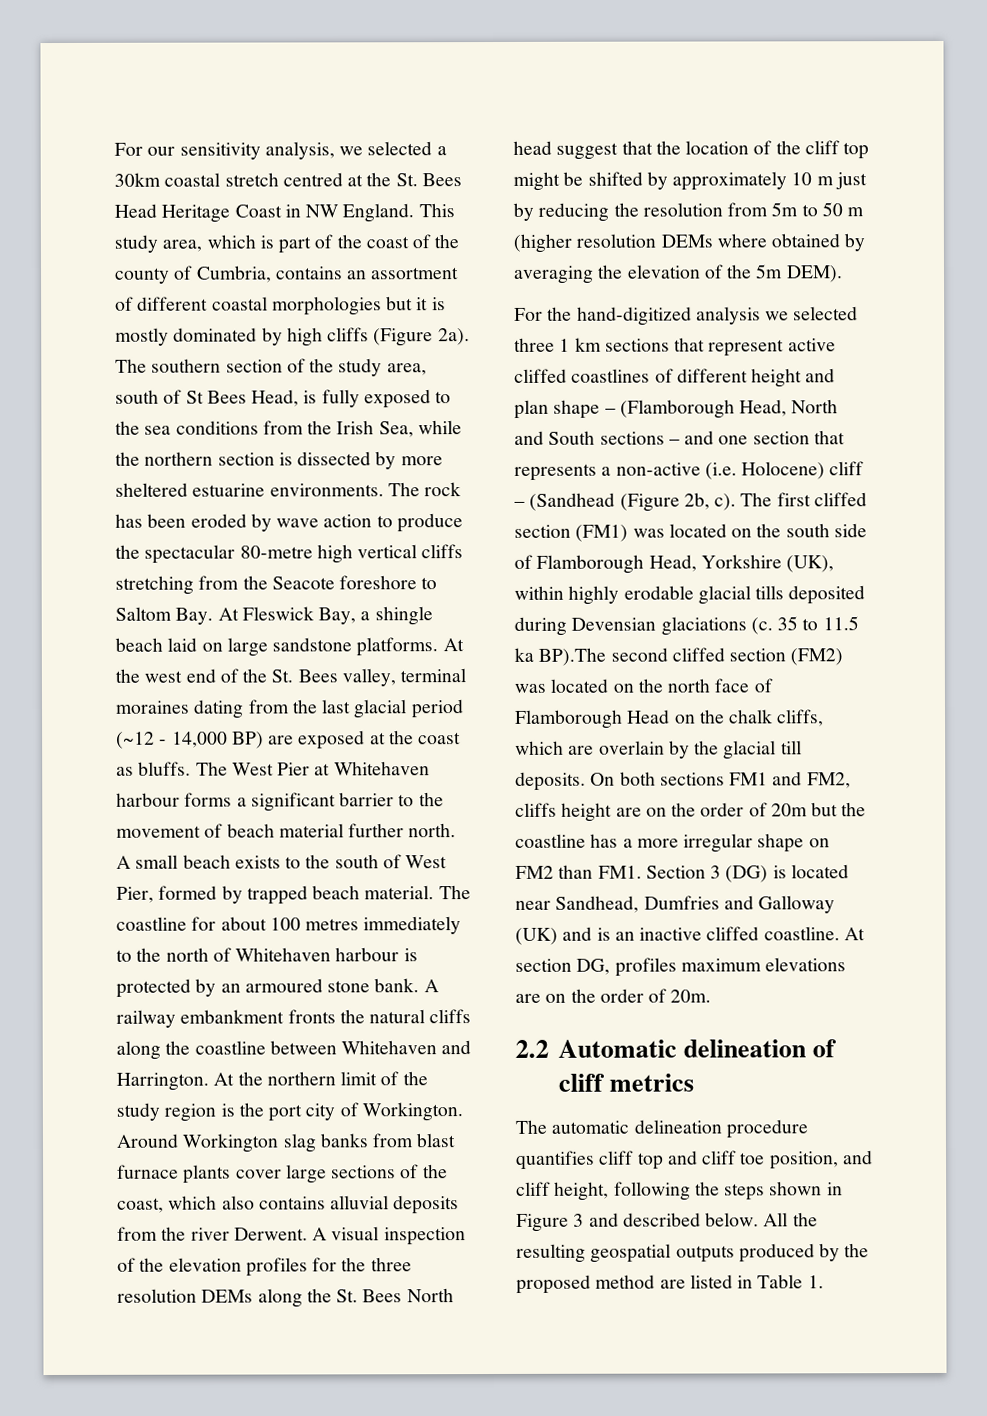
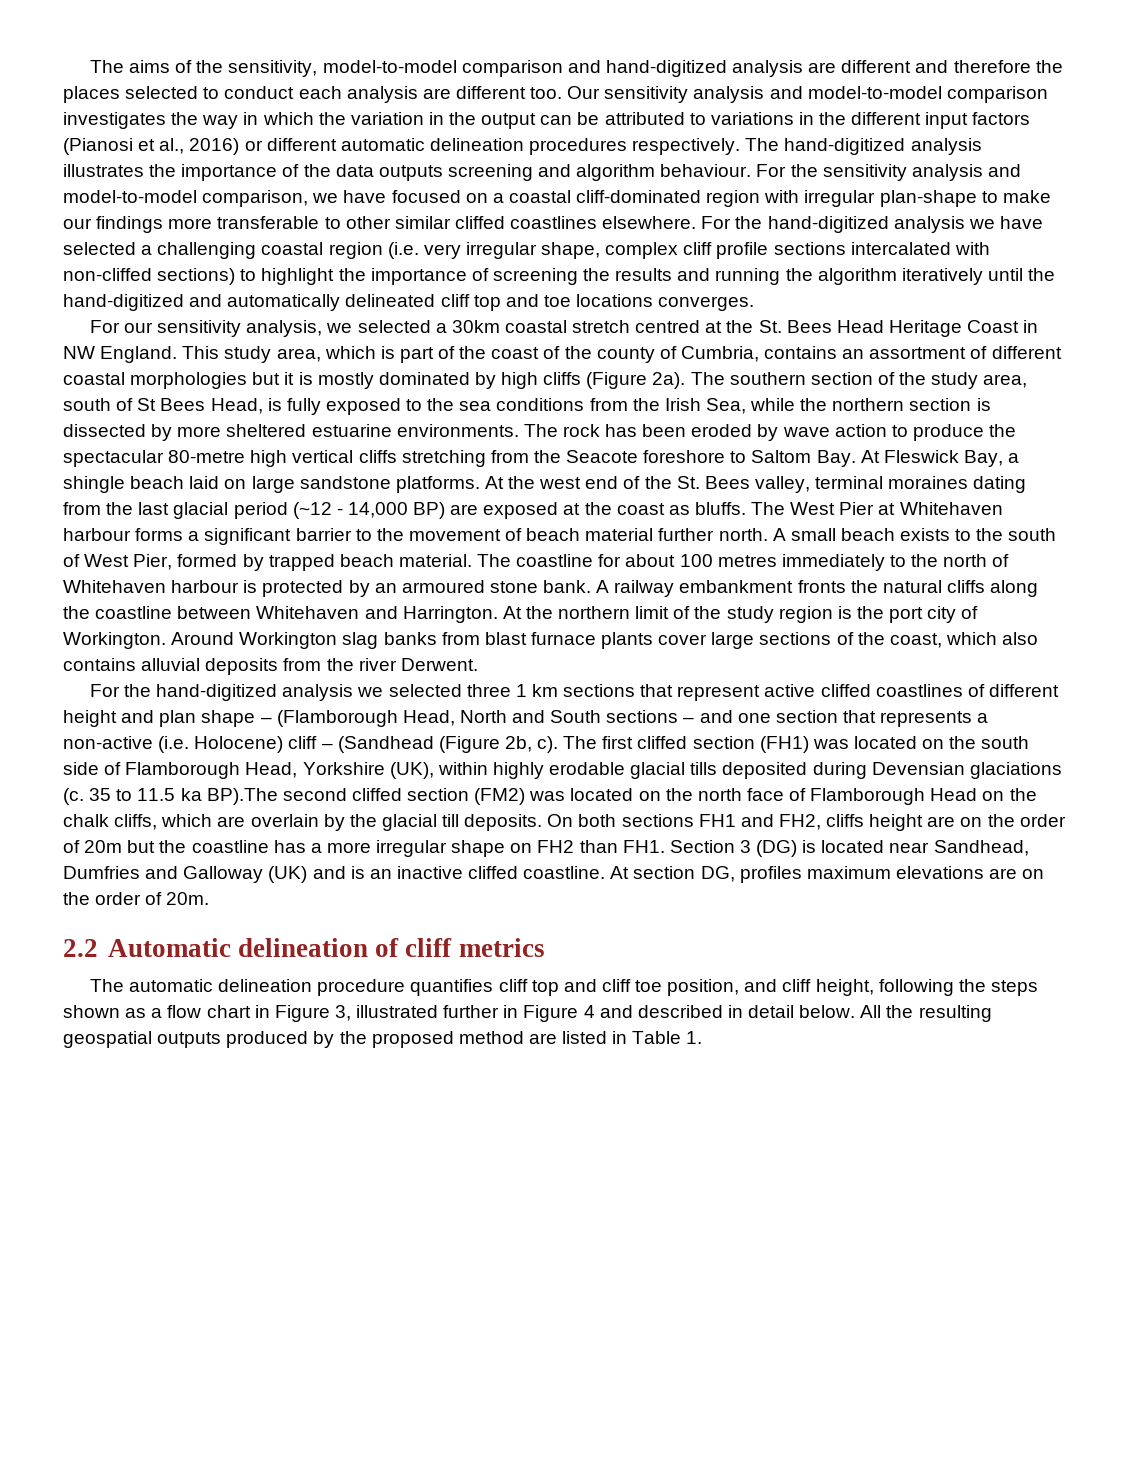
+ The aims of the sensitivity, model-to-model comparison and hand-digitized analysis are different and therefore the places selected to conduct each analysis are different too. Our sensitivity analysis and model-to-model comparison investigates the way in which the variation in the output can be attributed to variations in the different input factors (Pianosi et al., 2016) or different automatic delineation procedures respectively. The hand-digitized analysis illustrates the importance of the data outputs screening and algorithm behaviour. For the sensitivity analysis and model-to-model comparison, we have focused on a coastal cliff-dominated region with irregular plan-shape to make our findings more transferable to other similar cliffed coastlines elsewhere. For the hand-digitized analysis we have selected a challenging coastal region (i.e. very irregular shape, complex cliff profile sections intercalated with non-cliffed sections) to highlight the importance of screening the results and running the algorithm iteratively until the hand-digitized and automatically delineated cliff top and toe locations converges.
- A visual inspection of the elevation profiles for the three resolution DEMs along the St. Bees North head suggest that the location of the cliff top might be shifted by approximately 10 m just by reducing the resolution from 5m to 50 m (higher resolution DEMs where obtained by averaging the elevation of the 5m DEM).
- The first cliffed section (FM1) was located on the south side of Flamborough Head, Yorkshire (UK), within highly erodable glacial tills deposited during Devensian glaciations (c.
+ The first cliffed section (FH1) was located on the south side of Flamborough Head, Yorkshire (UK), within highly erodable glacial tills deposited during Devensian glaciations (c.
- On both sections FM1 and FM2, cliffs height are on the order of 20m but the coastline has a more irregular shape on FM2 than FM1. Section 3 (DG) is located near Sandhead, Dumfries and Galloway (UK) and is an inactive cliffed coastline.
+ On both sections FH1 and FH2, cliffs height are on the order of 20m but the coastline has a more irregular shape on FH2 than FH1. Section 3 (DG) is located near Sandhead, Dumfries and Galloway (UK) and is an inactive cliffed coastline.
- The automatic delineation procedure quantifies cliff top and cliff toe position, and cliff height, following the steps shown in Figure 3 and described below.
+ The automatic delineation procedure quantifies cliff top and cliff toe position, and cliff height, following the steps shown as a flow chart in Figure 3, illustrated further in Figure 4 and described in detail below.

